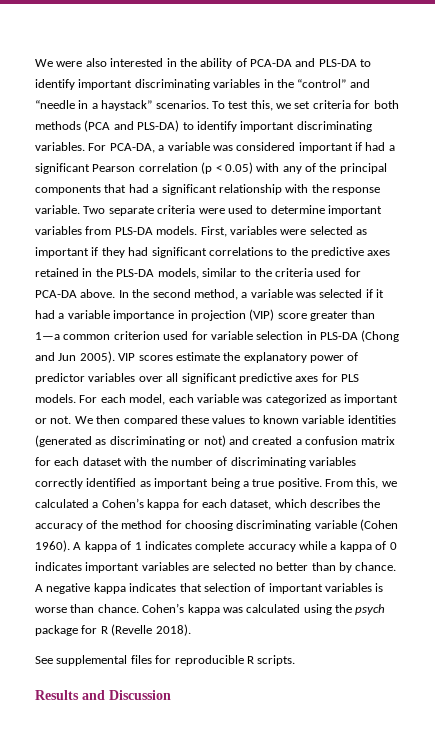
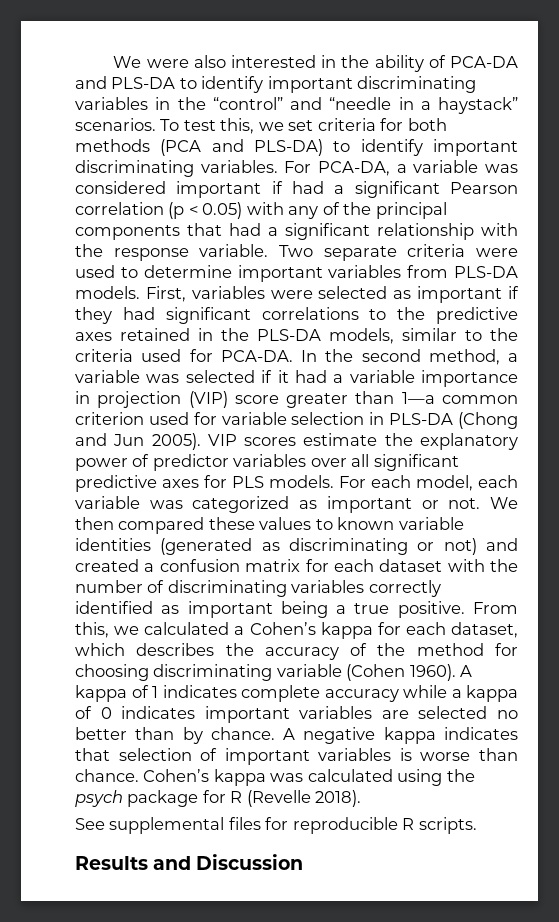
- First, variables were selected as important if they had significant correlations to the predictive axes retained in the PLS-DA models, similar to the criteria used for PCA-DA above.
+ First, variables were selected as important if they had significant correlations to the predictive axes retained in the PLS-DA models, similar to the criteria used for PCA-DA.

